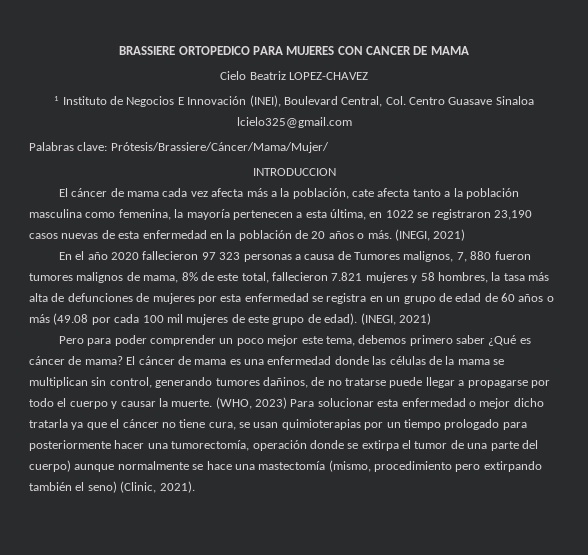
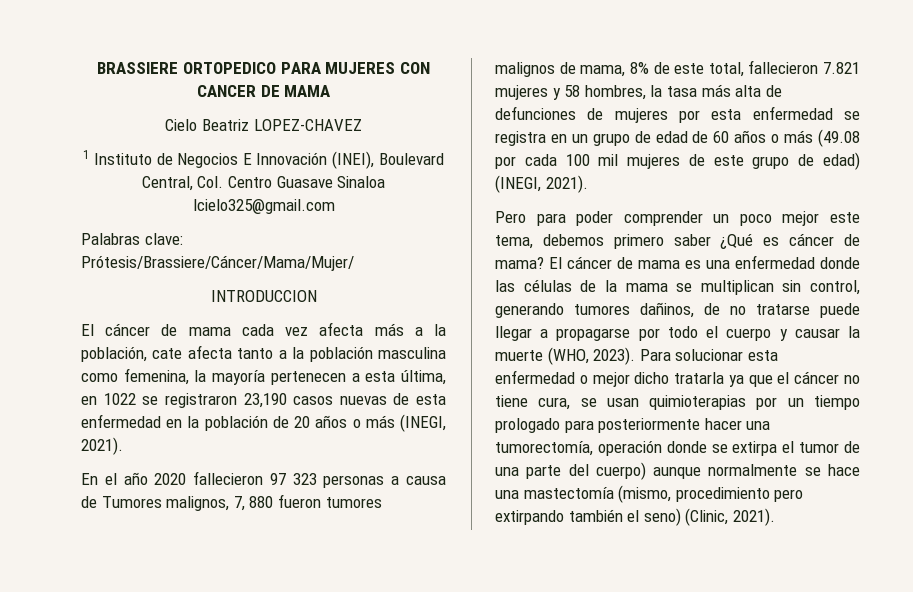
- El cáncer de mama cada vez afecta más a la población, cate afecta tanto a la población masculina como femenina, la mayoría pertenecen a esta última, en 1022 se registraron 23,190 casos nuevas de esta enfermedad en la población de 20 años o más. (INEGI, 2021)
+ El cáncer de mama cada vez afecta más a la población, cate afecta tanto a la población masculina como femenina, la mayoría pertenecen a esta última, en 1022 se registraron 23,190 casos nuevas de esta enfermedad en la población de 20 años o más (INEGI, 2021).
- En el año 2020 fallecieron 97 323 personas a causa de Tumores malignos, 7, 880 fueron tumores malignos de mama, 8% de este total, fallecieron 7.821 mujeres y 58 hombres, la tasa más alta de defunciones de mujeres por esta enfermedad se registra en un grupo de edad de 60 años o más (49.08 por cada 100 mil mujeres de este grupo de edad). (INEGI, 2021)
+ En el año 2020 fallecieron 97 323 personas a causa de Tumores malignos, 7, 880 fueron tumores malignos de mama, 8% de este total, fallecieron 7.821 mujeres y 58 hombres, la tasa más alta de defunciones de mujeres por esta enfermedad se registra en un grupo de edad de 60 años o más (49.08 por cada 100 mil mujeres de este grupo de edad) (INEGI, 2021).
- El cáncer de mama es una enfermedad donde las células de la mama se multiplican sin control, generando tumores dañinos, de no tratarse puede llegar a propagarse por todo el cuerpo y causar la muerte. (WHO, 2023) Para solucionar esta enfermedad o mejor dicho tratarla ya que el cáncer no tiene cura, se usan quimioterapias por un tiempo prologado para posteriormente hacer una tumorectomía, operación donde se extirpa el tumor de una parte del cuerpo) aunque normalmente se hace una mastectomía (mismo, procedimiento pero extirpando también el seno) (Clinic, 2021).
+ El cáncer de mama es una enfermedad donde las células de la mama se multiplican sin control, generando tumores dañinos, de no tratarse puede llegar a propagarse por todo el cuerpo y causar la muerte (WHO, 2023). Para solucionar esta enfermedad o mejor dicho tratarla ya que el cáncer no tiene cura, se usan quimioterapias por un tiempo prologado para posteriormente hacer una tumorectomía, operación donde se extirpa el tumor de una parte del cuerpo) aunque normalmente se hace una mastectomía (mismo, procedimiento pero extirpando también el seno) (Clinic, 2021).

